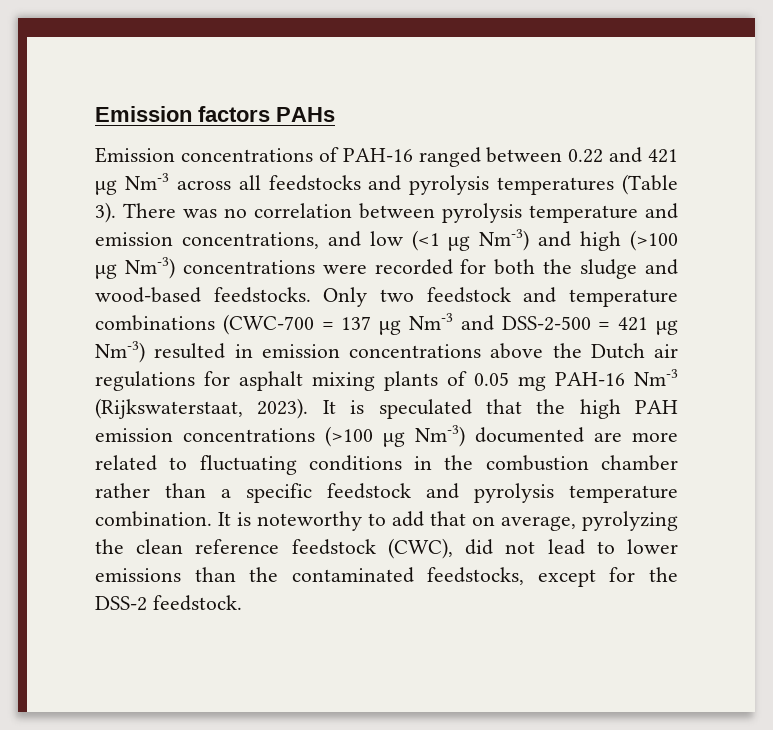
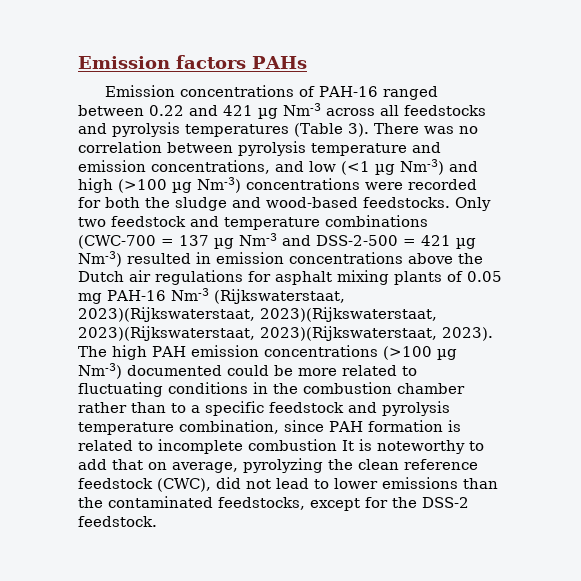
- Only two feedstock and temperature combinations (CWC-700 = 137 µg Nm-3 and DSS-2-500 = 421 µg Nm-3) resulted in emission concentrations above the Dutch air regulations for asphalt mixing plants of 0.05 mg PAH-16 Nm-3 (Rijkswaterstaat, 2023). It is speculated that the high PAH emission concentrations (>100 µg Nm-3) documented are more related to fluctuating conditions in the combustion chamber rather than a specific feedstock and pyrolysis temperature combination. It is noteworthy to add that on average, pyrolyzing the clean reference feedstock (CWC), did not lead to lower emissions than the contaminated feedstocks, except for the DSS-2 feedstock.
+ Only two feedstock and temperature combinations (CWC-700 = 137 µg Nm-3 and DSS-2-500 = 421 µg Nm-3) resulted in emission concentrations above the Dutch air regulations for asphalt mixing plants of 0.05 mg PAH-16 Nm-3 (Rijkswaterstaat, 2023)(Rijkswaterstaat, 2023)(Rijkswaterstaat, 2023)(Rijkswaterstaat, 2023)(Rijkswaterstaat, 2023). The high PAH emission concentrations (>100 µg Nm-3) documented could be more related to fluctuating conditions in the combustion chamber rather than to a specific feedstock and pyrolysis temperature combination, since PAH formation is related to incomplete combustion It is noteworthy to add that on average, pyrolyzing the clean reference feedstock (CWC), did not lead to lower emissions than the contaminated feedstocks, except for the DSS-2 feedstock.

